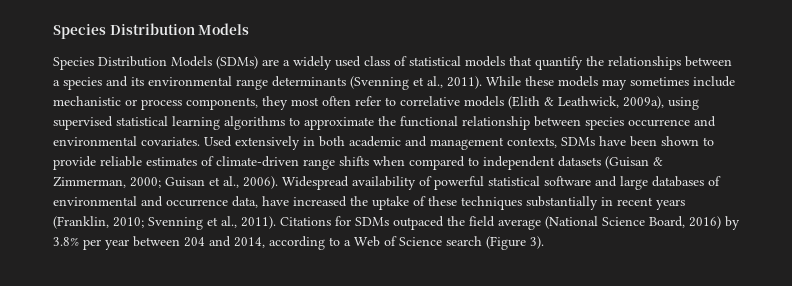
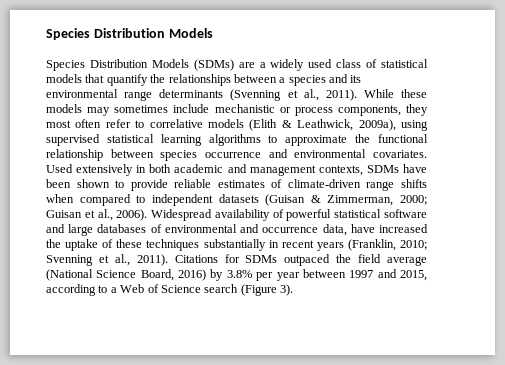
- Citations for SDMs outpaced the field average (National Science Board, 2016) by 3.8% per year between 204 and 2014, according to a Web of Science search (Figure 3).
+ Citations for SDMs outpaced the field average (National Science Board, 2016) by 3.8% per year between 1997 and 2015, according to a Web of Science search (Figure 3).

